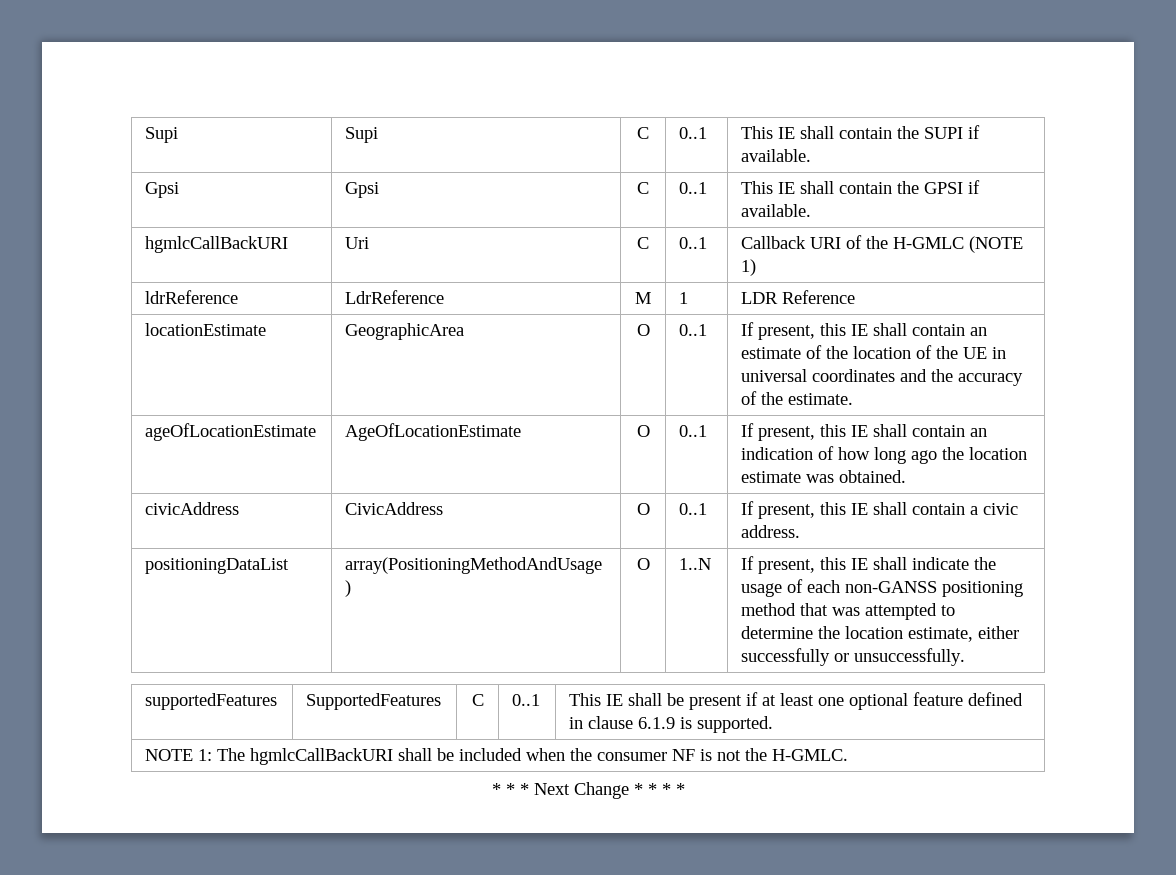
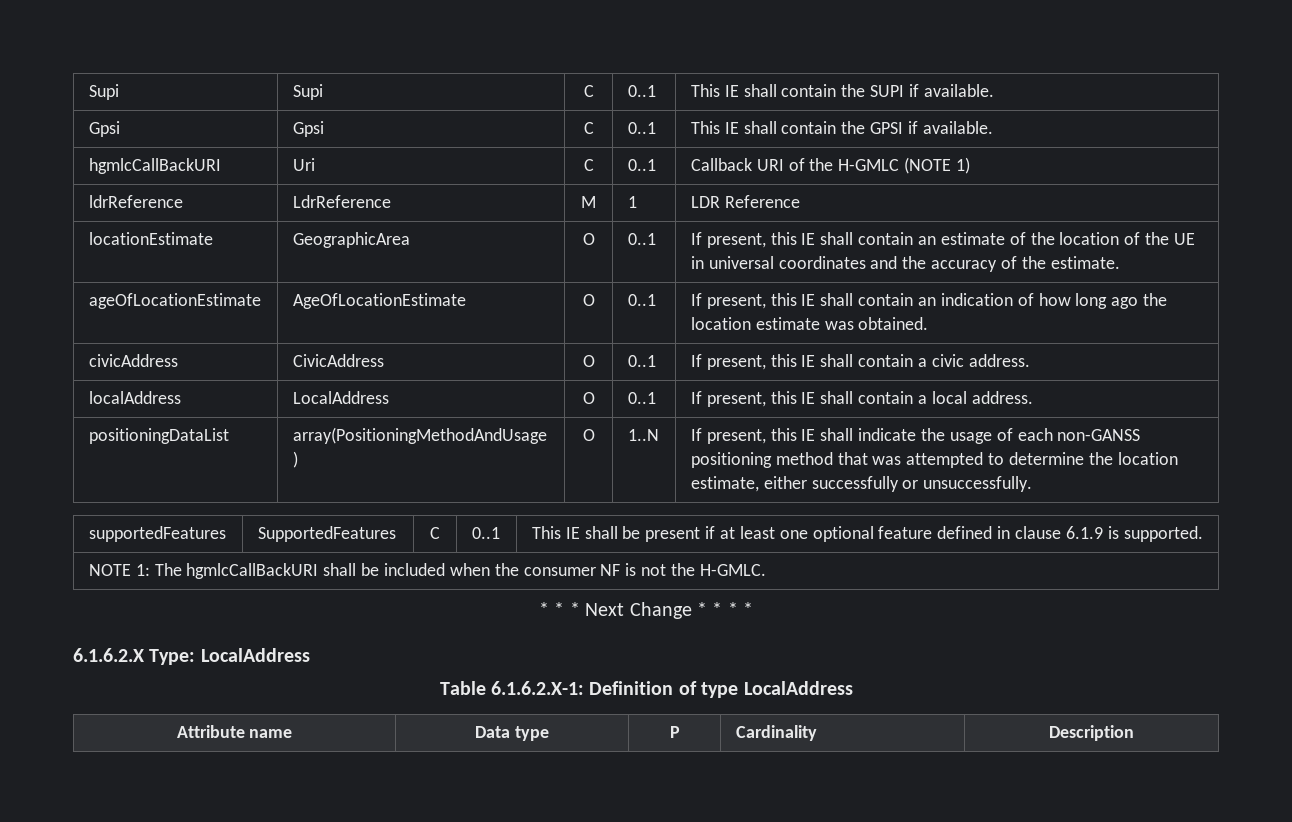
+ localAddress | LocalAddress | O | 0..1 | If present, this IE shall contain a local address.
+ 6.1.6.2.X Type: LocalAddress
+ Table 6.1.6.2.X-1: Definition of type LocalAddress
+ Attribute name | Data type | P | Cardinality | Description

